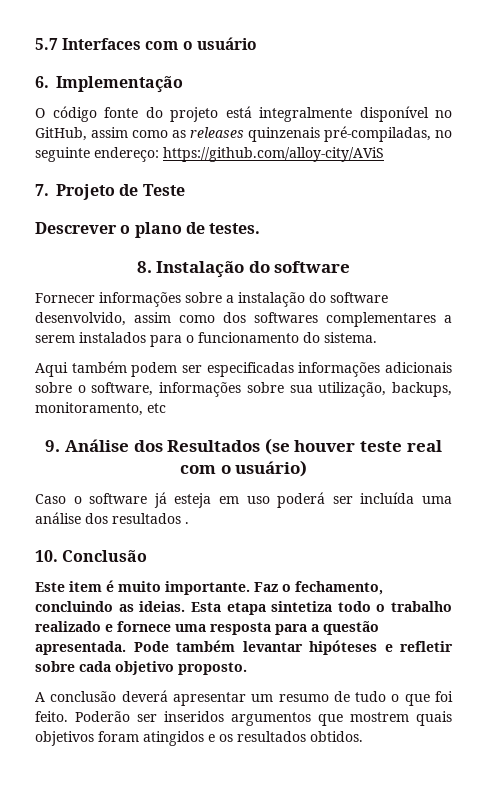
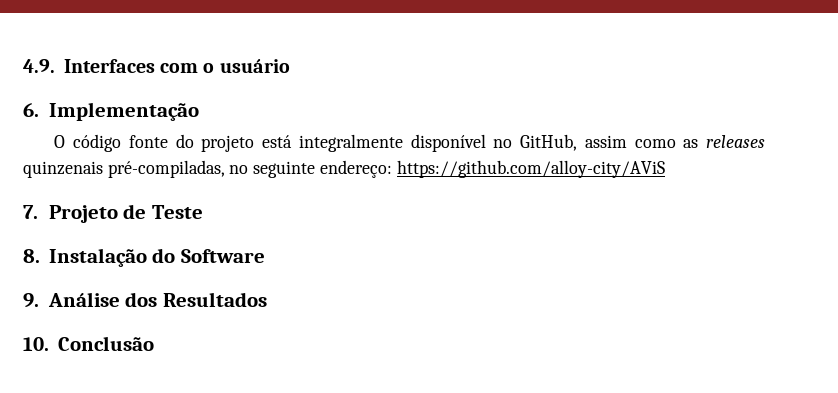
- 5.7 Interfaces com o usuário
+ 4.9. Interfaces com o usuário
- Descrever o plano de testes.
- 8. Instalação do software
- Fornecer informações sobre a instalação do software desenvolvido, assim como dos softwares complementares a serem instalados para o funcionamento do sistema.
- Aqui também podem ser especificadas informações adicionais sobre o software, informações sobre sua utilização, backups, monitoramento, etc
- 9. Análise dos Resultados (se houver teste real com o usuário)
- Caso o software já esteja em uso poderá ser incluída uma análise dos resultados .
+ 8. Instalação do Software
+ 9. Análise dos Resultados
  10. Conclusão
- Este item é muito importante. Faz o fechamento, concluindo as ideias. Esta etapa sintetiza todo o trabalho realizado e fornece uma resposta para a questão apresentada. Pode também levantar hipóteses e refletir sobre cada objetivo proposto.
- A conclusão deverá apresentar um resumo de tudo o que foi feito. Poderão ser inseridos argumentos que mostrem quais objetivos foram atingidos e os resultados obtidos.

